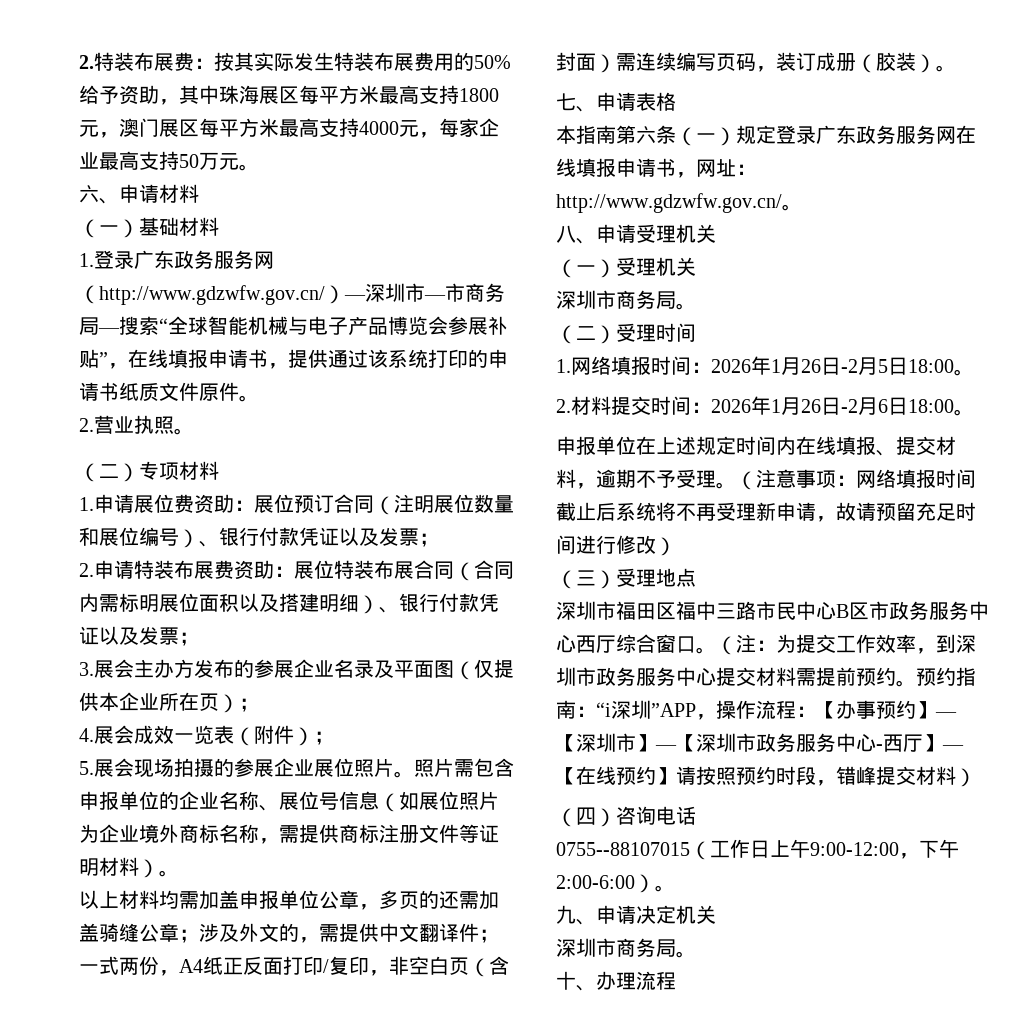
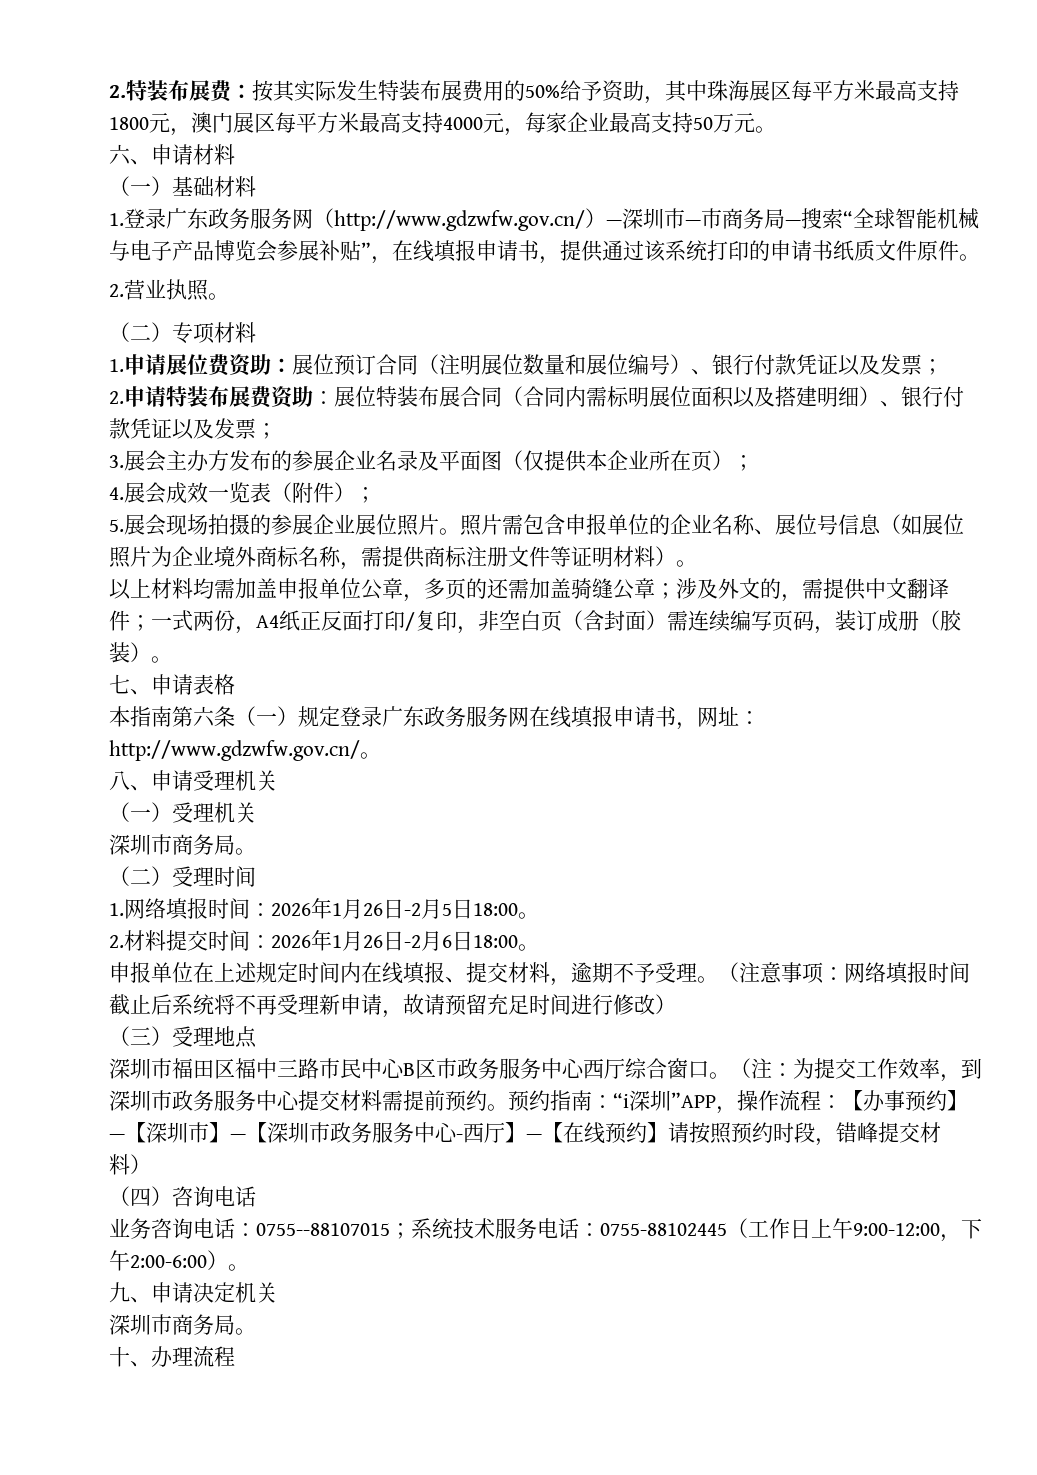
- 0755--88107015（工作日上午9:00-12:00，下午2:00-6:00）。
+ 业务咨询电话：0755--88107015；系统技术服务电话：0755-88102445（工作日上午9:00-12:00，下午2:00-6:00）。

